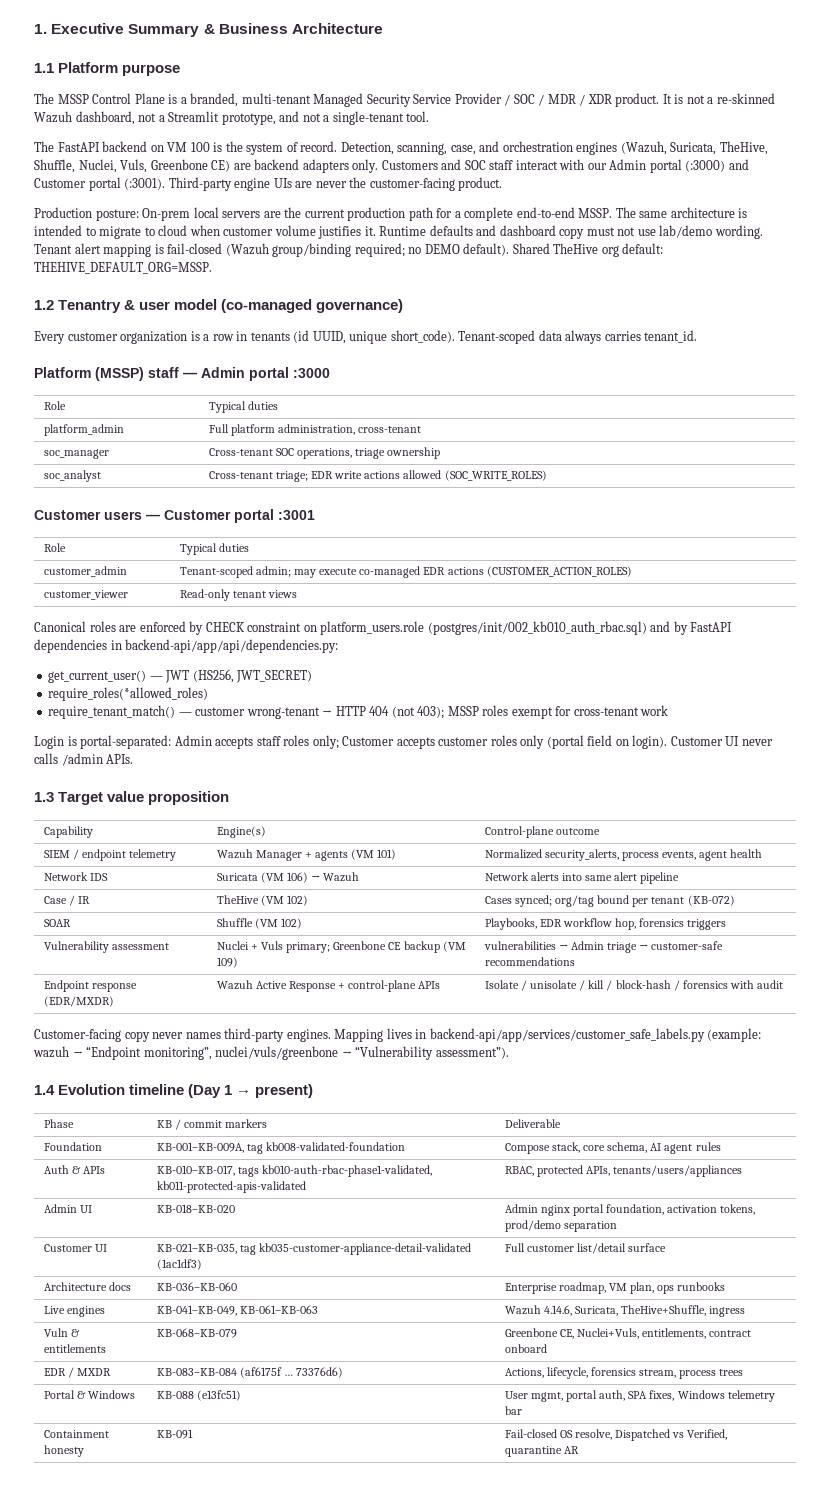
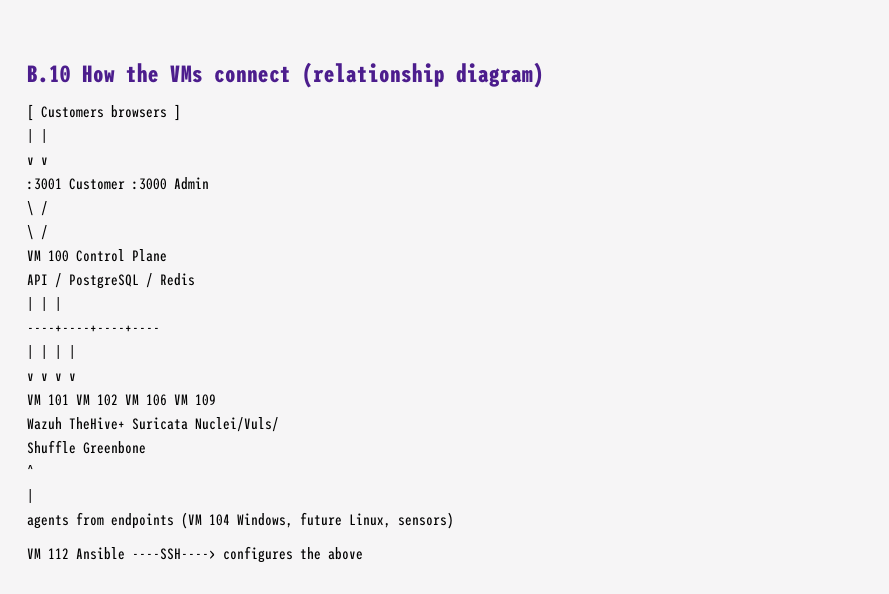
- 1. Executive Summary & Business Architecture
- 1.1 Platform purpose
- The MSSP Control Plane is a branded, multi-tenant Managed Security Service Provider / SOC / MDR / XDR product. It is not a re-skinned Wazuh dashboard, not a Streamlit prototype, and not a single-tenant tool.
- The FastAPI backend on VM 100 is the system of record. Detection, scanning, case, and orchestration engines (Wazuh, Suricata, TheHive, Shuffle, Nuclei, Vuls, Greenbone CE) are backend adapters only. Customers and SOC staff interact with our Admin portal (:3000) and Customer portal (:3001). Third-party engine UIs are never the customer-facing product.
- Production posture: On-prem local servers are the current production path for a complete end-to-end MSSP. The same architecture is intended to migrate to cloud when customer volume justifies it. Runtime defaults and dashboard copy must not use lab/demo wording. Tenant alert mapping is fail-closed (Wazuh group/binding required; no DEMO default). Shared TheHive org default: THEHIVE_DEFAULT_ORG=MSSP.
- 1.2 Tenantry & user model (co-managed governance)
- Every customer organization is a row in tenants (id UUID, unique short_code). Tenant-scoped data always carries tenant_id.
- Platform (MSSP) staff — Admin portal :3000
- Role | Typical duties
- platform_admin | Full platform administration, cross-tenant
- soc_manager | Cross-tenant SOC operations, triage ownership
- soc_analyst | Cross-tenant triage; EDR write actions allowed (SOC_WRITE_ROLES)
- Customer users — Customer portal :3001
- Role | Typical duties
- customer_admin | Tenant-scoped admin; may execute co-managed EDR actions (CUSTOMER_ACTION_ROLES)
- customer_viewer | Read-only tenant views
- Canonical roles are enforced by CHECK constraint on platform_users.role (postgres/init/002_kb010_auth_rbac.sql) and by FastAPI dependencies in backend-api/app/api/dependencies.py:
- get_current_user() — JWT (HS256, JWT_SECRET)
- require_roles(*allowed_roles)
- require_tenant_match() — customer wrong-tenant → HTTP 404 (not 403); MSSP roles exempt for cross-tenant work
- Login is portal-separated: Admin accepts staff roles only; Customer accepts customer roles only (portal field on login). Customer UI never calls /admin APIs.
- 1.3 Target value proposition
- Capability | Engine(s) | Control-plane outcome
- SIEM / endpoint telemetry | Wazuh Manager + agents (VM 101) | Normalized security_alerts, process events, agent health
- Network IDS | Suricata (VM 106) → Wazuh | Network alerts into same alert pipeline
- Case / IR | TheHive (VM 102) | Cases synced; org/tag bound per tenant (KB-072)
- SOAR | Shuffle (VM 102) | Playbooks, EDR workflow hop, forensics triggers
- Vulnerability assessment | Nuclei + Vuls primary; Greenbone CE backup (VM 109) | vulnerabilities → Admin triage → customer-safe recommendations
- Endpoint response (EDR/MXDR) | Wazuh Active Response + control-plane APIs | Isolate / unisolate / kill / block-hash / forensics with audit
- Customer-facing copy never names third-party engines. Mapping lives in backend-api/app/services/customer_safe_labels.py (example: wazuh → “Endpoint monitoring”, nuclei/vuls/greenbone → “Vulnerability assessment”).
- 1.4 Evolution timeline (Day 1 → present)
- Phase | KB / commit markers | Deliverable
- Foundation | KB-001–KB-009A, tag kb008-validated-foundation | Compose stack, core schema, AI agent rules
- Auth & APIs | KB-010–KB-017, tags kb010-auth-rbac-phase1-validated, kb011-protected-apis-validated | RBAC, protected APIs, tenants/users/appliances
- Admin UI | KB-018–KB-020 | Admin nginx portal foundation, activation tokens, prod/demo separation
- Customer UI | KB-021–KB-035, tag kb035-customer-appliance-detail-validated (1ac1df3) | Full customer list/detail surface
- Architecture docs | KB-036–KB-060 | Enterprise roadmap, VM plan, ops runbooks
- Live engines | KB-041–KB-049, KB-061–KB-063 | Wazuh 4.14.6, Suricata, TheHive+Shuffle, ingress
- Vuln & entitlements | KB-068–KB-079 | Greenbone CE, Nuclei+Vuls, entitlements, contract onboard
- EDR / MXDR | KB-083–KB-084 (af6175f … 73376d6) | Actions, lifecycle, forensics stream, process trees
- Portal & Windows | KB-088 (e13fc51) | User mgmt, portal auth, SPA fixes, Windows telemetry bar
- Containment honesty | KB-091 | Fail-closed OS resolve, Dispatched vs Verified, quarantine AR
+ B.10 How the VMs connect (relationship diagram)
+ [ Customers browsers ]
+ | |
+ v v
+ :3001 Customer :3000 Admin
+ \ /
+ \ /
+ VM 100 Control Plane
+ API / PostgreSQL / Redis
+ | | |
+ ----+----+----+----
+ | | | |
+ v v v v
+ VM 101 VM 102 VM 106 VM 109
+ Wazuh TheHive+ Suricata Nuclei/Vuls/
+ Shuffle Greenbone
+ ^
+ |
+ agents from endpoints (VM 104 Windows, future Linux, sensors)
+ VM 112 Ansible ----SSH----> configures the above

